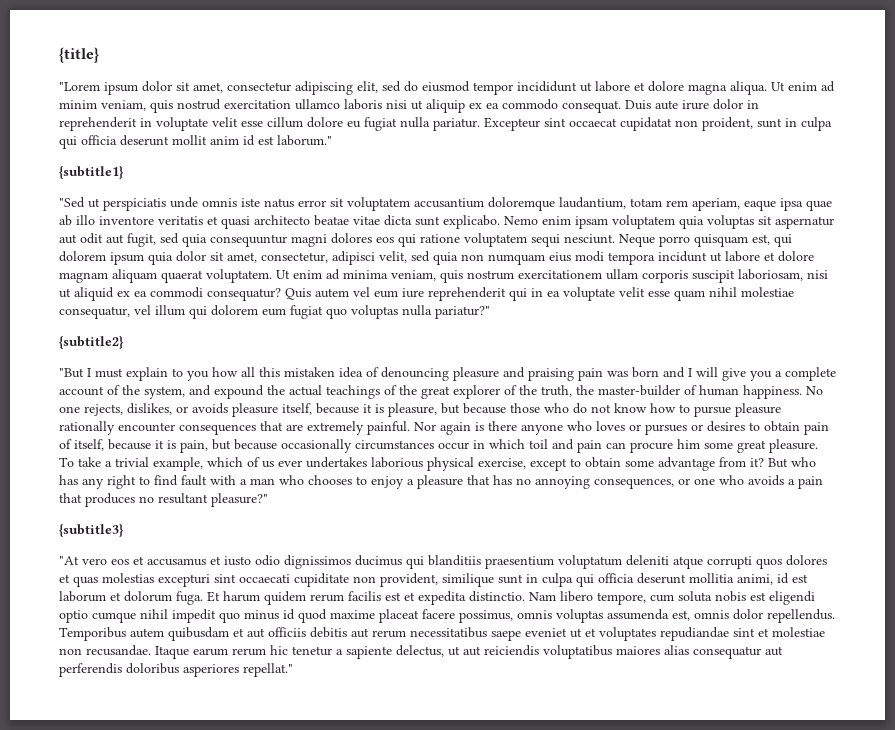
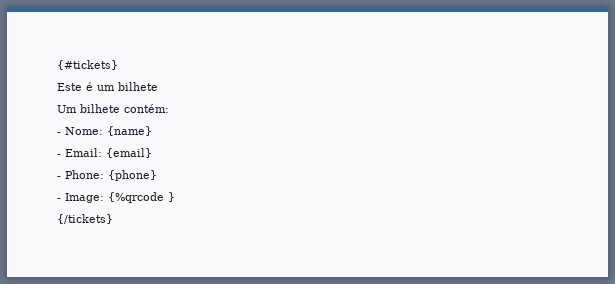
- {title}
- "Lorem ipsum dolor sit amet, consectetur adipiscing elit, sed do eiusmod tempor incididunt ut labore et dolore magna aliqua. Ut enim ad minim veniam, quis nostrud exercitation ullamco laboris nisi ut aliquip ex ea commodo consequat. Duis aute irure dolor in reprehenderit in voluptate velit esse cillum dolore eu fugiat nulla pariatur. Excepteur sint occaecat cupidatat non proident, sunt in culpa qui officia deserunt mollit anim id est laborum."
- {subtitle1}
- "Sed ut perspiciatis unde omnis iste natus error sit voluptatem accusantium doloremque laudantium, totam rem aperiam, eaque ipsa quae ab illo inventore veritatis et quasi architecto beatae vitae dicta sunt explicabo. Nemo enim ipsam voluptatem quia voluptas sit aspernatur aut odit aut fugit, sed quia consequuntur magni dolores eos qui ratione voluptatem sequi nesciunt. Neque porro quisquam est, qui dolorem ipsum quia dolor sit amet, consectetur, adipisci velit, sed quia non numquam eius modi tempora incidunt ut labore et dolore magnam aliquam quaerat voluptatem. Ut enim ad minima veniam, quis nostrum exercitationem ullam corporis suscipit laboriosam, nisi ut aliquid ex ea commodi consequatur? Quis autem vel eum iure reprehenderit qui in ea voluptate velit esse quam nihil molestiae consequatur, vel illum qui dolorem eum fugiat quo voluptas nulla pariatur?"
- {subtitle2}
- "But I must explain to you how all this mistaken idea of denouncing pleasure and praising pain was born and I will give you a complete account of the system, and expound the actual teachings of the great explorer of the truth, the master-builder of human happiness. No one rejects, dislikes, or avoids pleasure itself, because it is pleasure, but because those who do not know how to pursue pleasure rationally encounter consequences that are extremely painful. Nor again is there anyone who loves or pursues or desires to obtain pain of itself, because it is pain, but because occasionally circumstances occur in which toil and pain can procure him some great pleasure. To take a trivial example, which of us ever undertakes laborious physical exercise, except to obtain some advantage from it? But who has any right to find fault with a man who chooses to enjoy a pleasure that has no annoying consequences, or one who avoids a pain that produces no resultant pleasure?"
- {subtitle3}
- "At vero eos et accusamus et iusto odio dignissimos ducimus qui blanditiis praesentium voluptatum deleniti atque corrupti quos dolores et quas molestias excepturi sint occaecati cupiditate non provident, similique sunt in culpa qui officia deserunt mollitia animi, id est laborum et dolorum fuga. Et harum quidem rerum facilis est et expedita distinctio. Nam libero tempore, cum soluta nobis est eligendi optio cumque nihil impedit quo minus id quod maxime placeat facere possimus, omnis voluptas assumenda est, omnis dolor repellendus. Temporibus autem quibusdam et aut officiis debitis aut rerum necessitatibus saepe eveniet ut et voluptates repudiandae sint et molestiae non recusandae. Itaque earum rerum hic tenetur a sapiente delectus, ut aut reiciendis voluptatibus maiores alias consequatur aut perferendis doloribus asperiores repellat."
+ {#tickets}
+ Este é um bilhete
+ Um bilhete contém:
+ - Nome: {name}
+ - Email: {email}
+ - Phone: {phone}
+ - Image: {%qrcode }
+ {/tickets}

